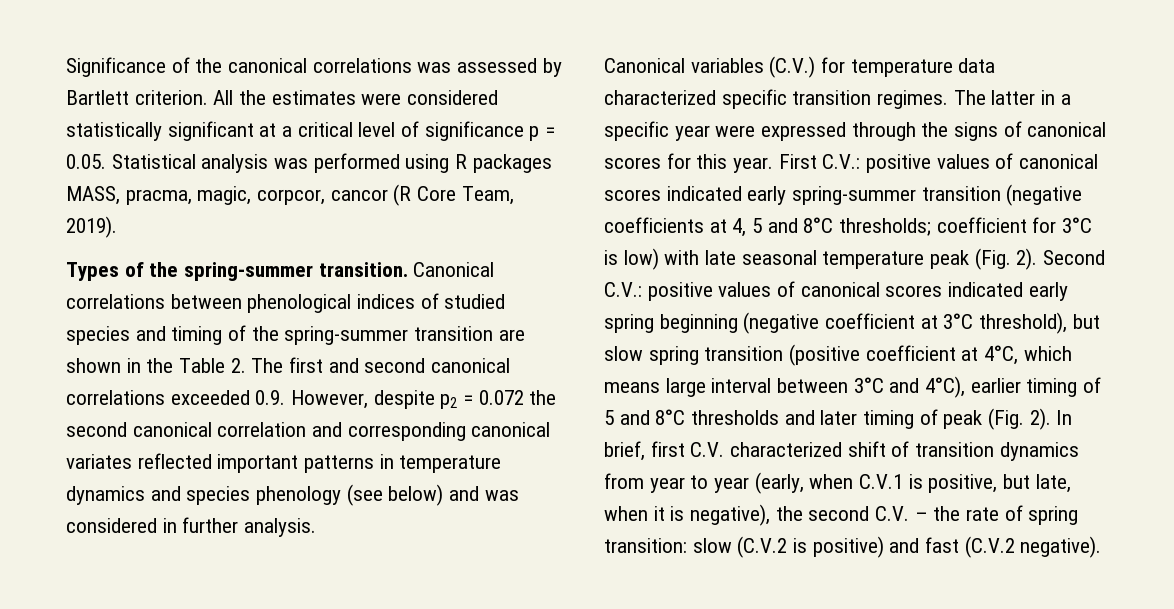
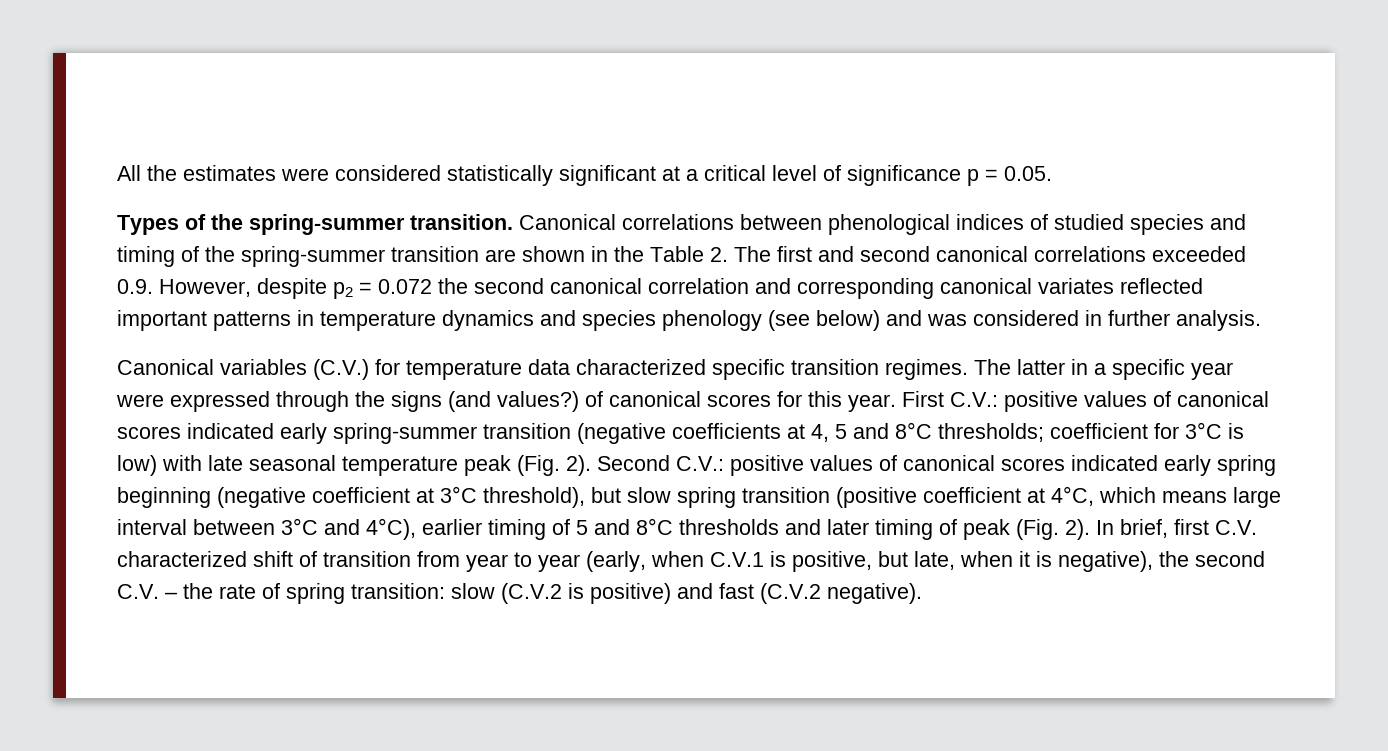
- Significance of the canonical correlations was assessed by Bartlett criterion. All the estimates were considered statistically significant at a critical level of significance p = 0.05. Statistical analysis was performed using R packages MASS, pracma, magic, corpcor, cancor (R Core Team, 2019).
+ All the estimates were considered statistically significant at a critical level of significance p = 0.05.
- The latter in a specific year were expressed through the signs of canonical scores for this year.
+ The latter in a specific year were expressed through the signs (and values?) of canonical scores for this year.
- In brief, first C.V. characterized shift of transition dynamics from year to year (early, when C.V.1 is positive, but late, when it is negative), the second C.V. – the rate of spring transition: slow (C.V.2 is positive) and fast (C.V.2 negative).
+ In brief, first C.V. characterized shift of transition from year to year (early, when C.V.1 is positive, but late, when it is negative), the second C.V. – the rate of spring transition: slow (C.V.2 is positive) and fast (C.V.2 negative).

